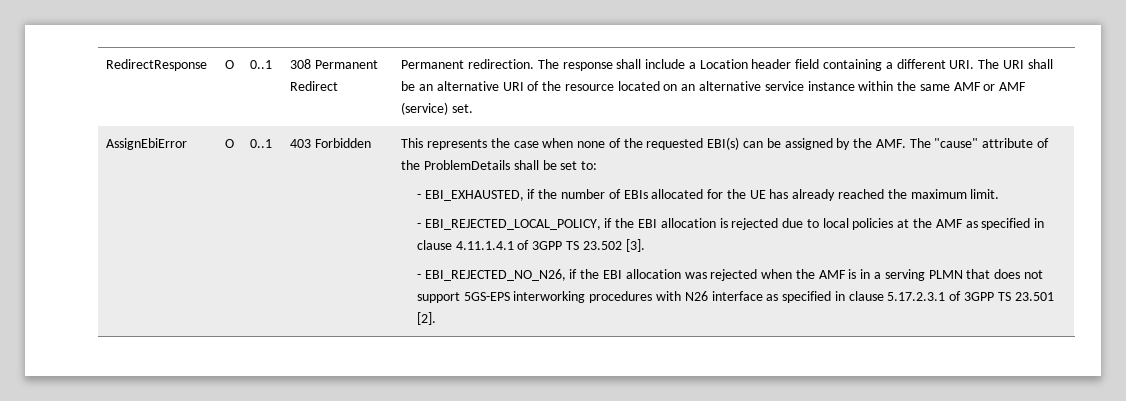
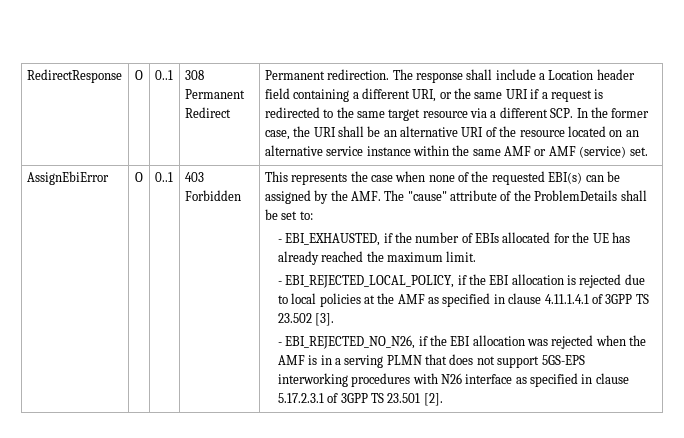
- The response shall include a Location header field containing a different URI. The URI shall be an alternative URI of the resource located on an alternative service instance within the same AMF or AMF (service) set.
+ The response shall include a Location header field containing a different URI, or the same URI if a request is redirected to the same target resource via a different SCP. In the former case, the URI shall be an alternative URI of the resource located on an alternative service instance within the same AMF or AMF (service) set.

